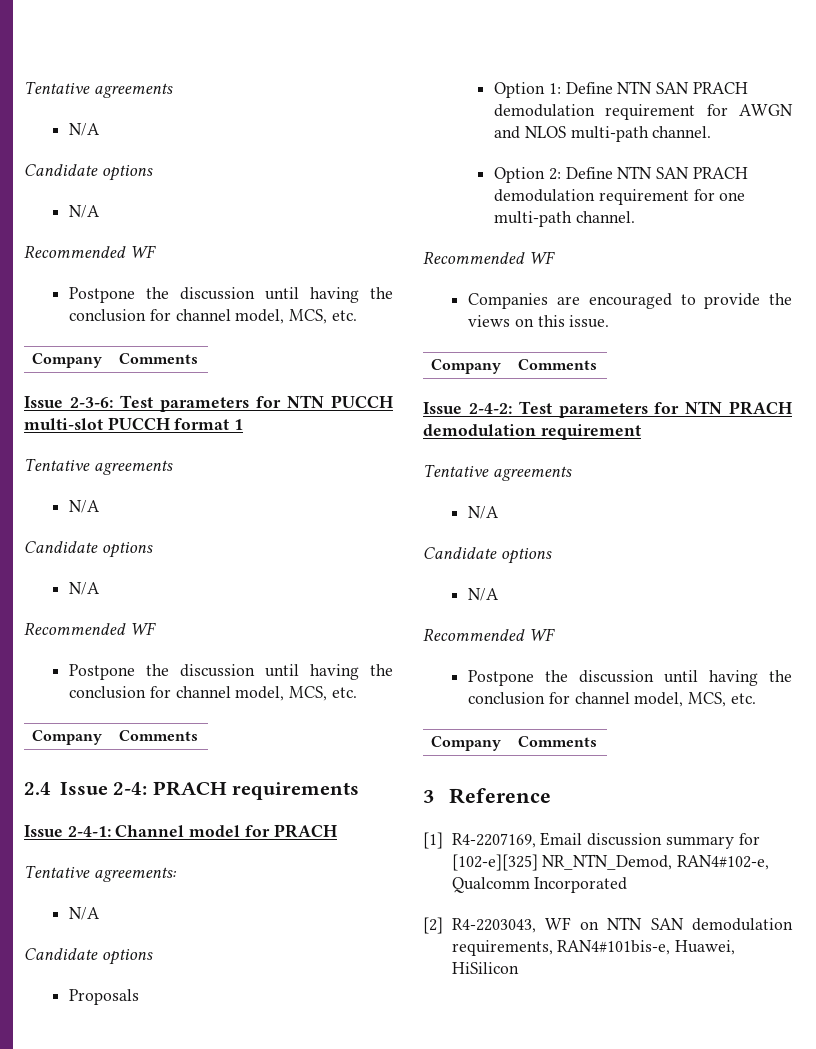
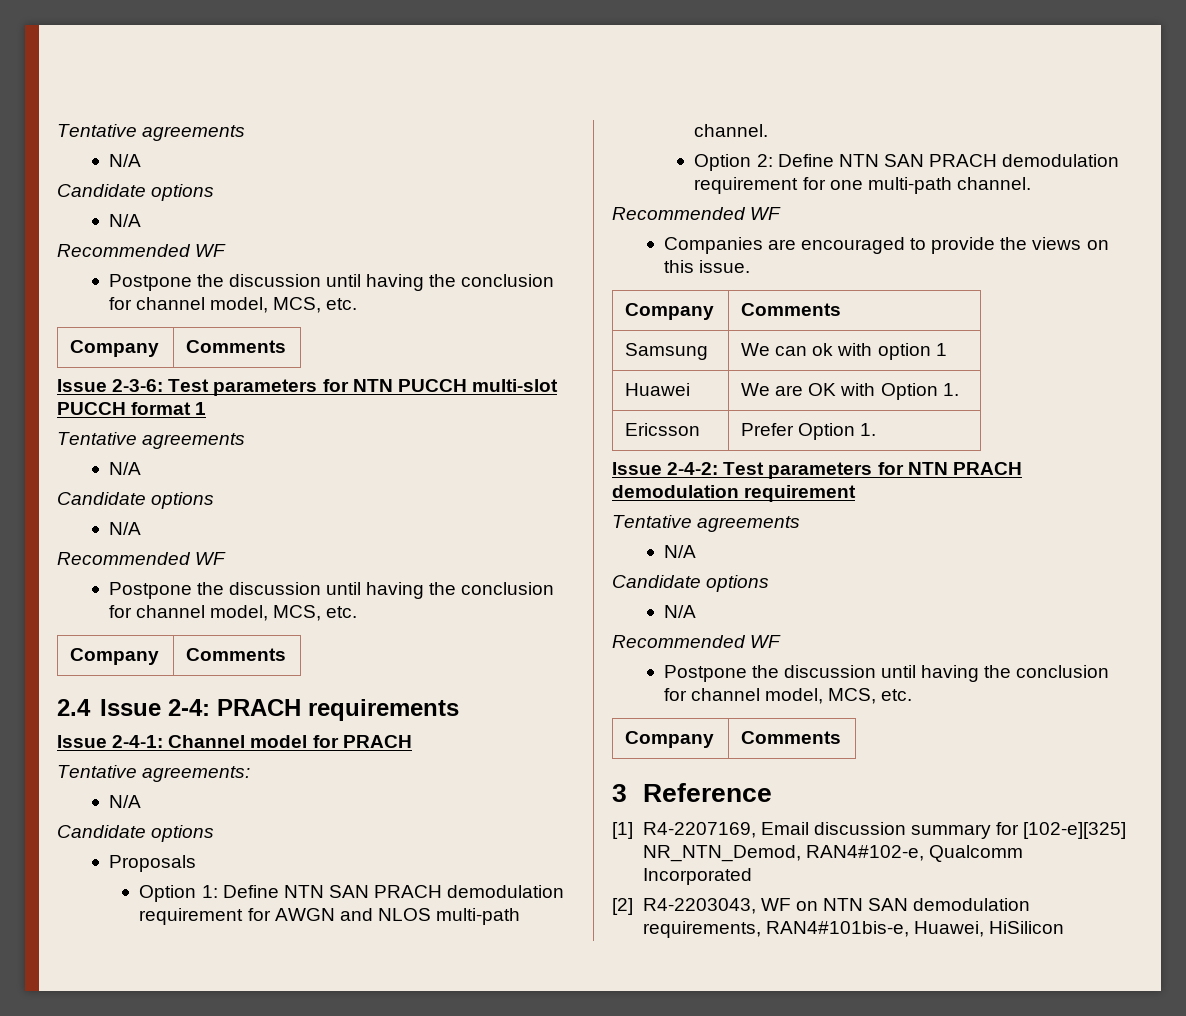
+ Samsung | We can ok with option 1
+ Huawei | We are OK with Option 1.
+ Ericsson | Prefer Option 1.

